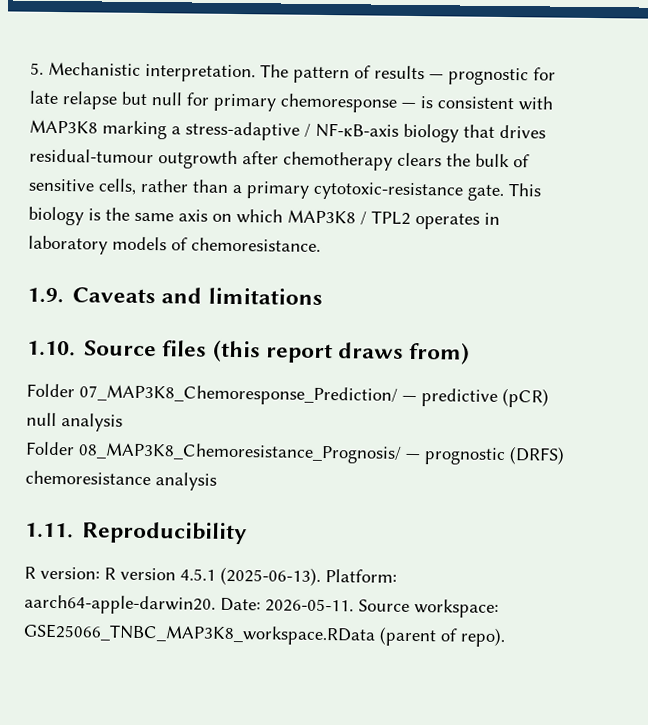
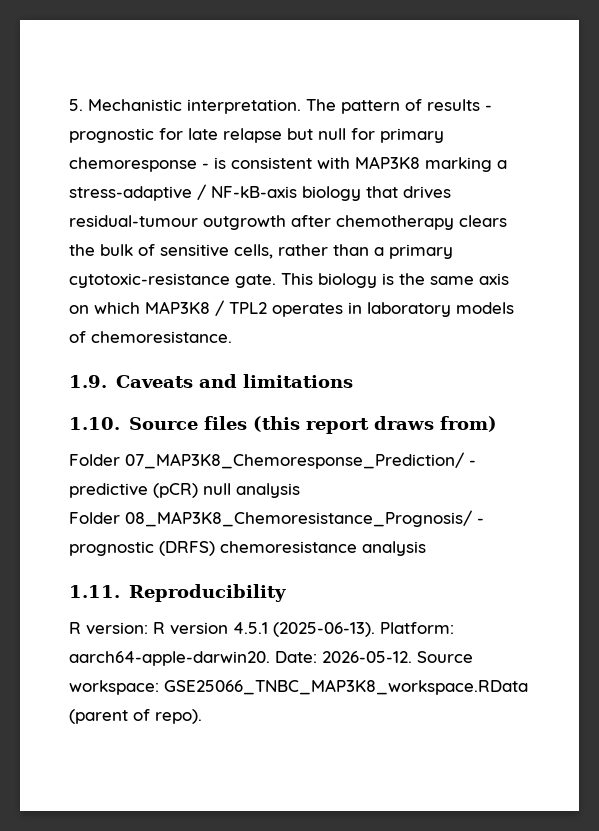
- The pattern of results — prognostic for late relapse but null for primary chemoresponse — is consistent with MAP3K8 marking a stress-adaptive / NF-κB-axis biology that drives residual-tumour outgrowth after chemotherapy clears the bulk of sensitive cells, rather than a primary cytotoxic-resistance gate.
+ The pattern of results - prognostic for late relapse but null for primary chemoresponse - is consistent with MAP3K8 marking a stress-adaptive / NF-kB-axis biology that drives residual-tumour outgrowth after chemotherapy clears the bulk of sensitive cells, rather than a primary cytotoxic-resistance gate.
- Folder 07_MAP3K8_Chemoresponse_Prediction/ — predictive (pCR) null analysis
+ Folder 07_MAP3K8_Chemoresponse_Prediction/ - predictive (pCR) null analysis
- Folder 08_MAP3K8_Chemoresistance_Prognosis/ — prognostic (DRFS) chemoresistance analysis
+ Folder 08_MAP3K8_Chemoresistance_Prognosis/ - prognostic (DRFS) chemoresistance analysis
- Date: 2026-05-11.
+ Date: 2026-05-12.

